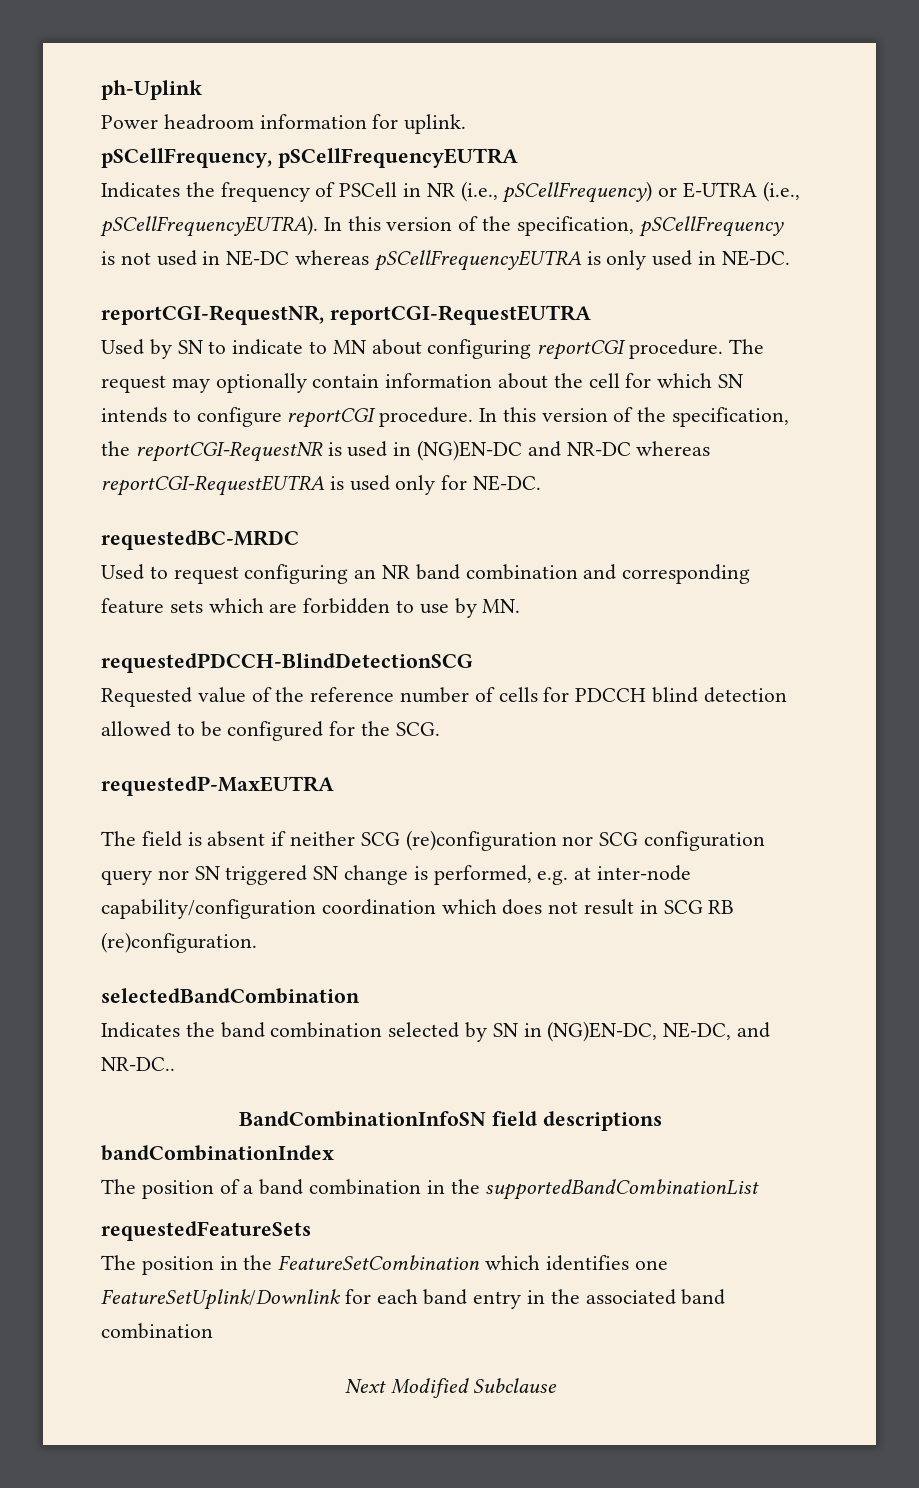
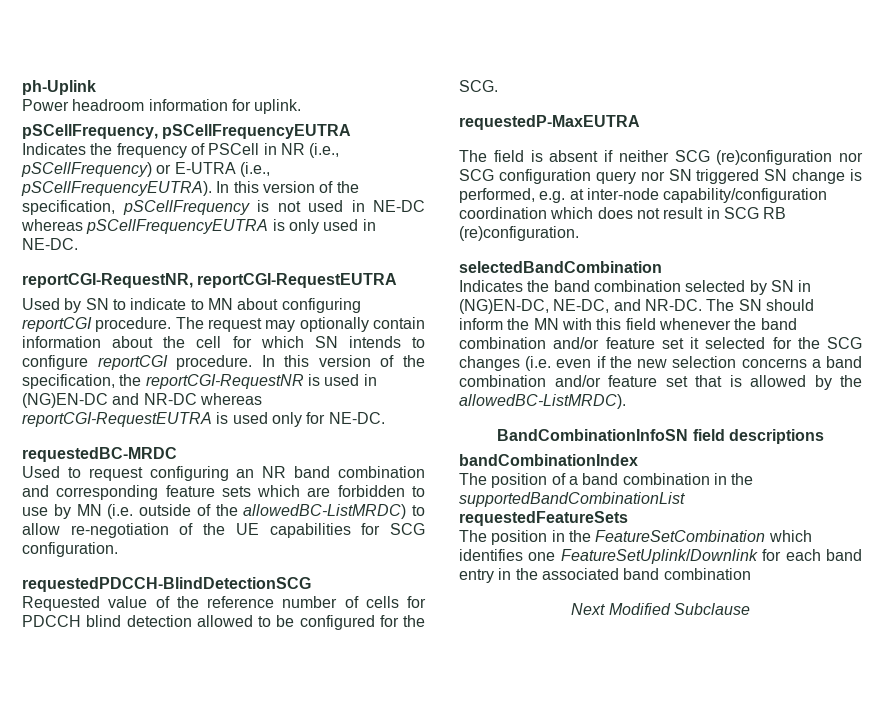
- Used to request configuring an NR band combination and corresponding feature sets which are forbidden to use by MN.
+ Used to request configuring an NR band combination and corresponding feature sets which are forbidden to use by MN (i.e. outside of the allowedBC-ListMRDC) to allow re-negotiation of the UE capabilities for SCG configuration.
- Indicates the band combination selected by SN in (NG)EN-DC, NE-DC, and NR-DC..
+ Indicates the band combination selected by SN in (NG)EN-DC, NE-DC, and NR-DC. The SN should inform the MN with this field whenever the band combination and/or feature set it selected for the SCG changes (i.e. even if the new selection concerns a band combination and/or feature set that is allowed by the allowedBC-ListMRDC).

